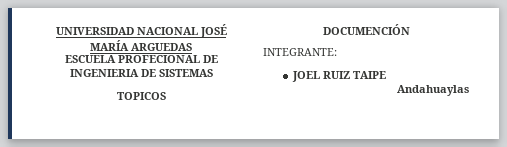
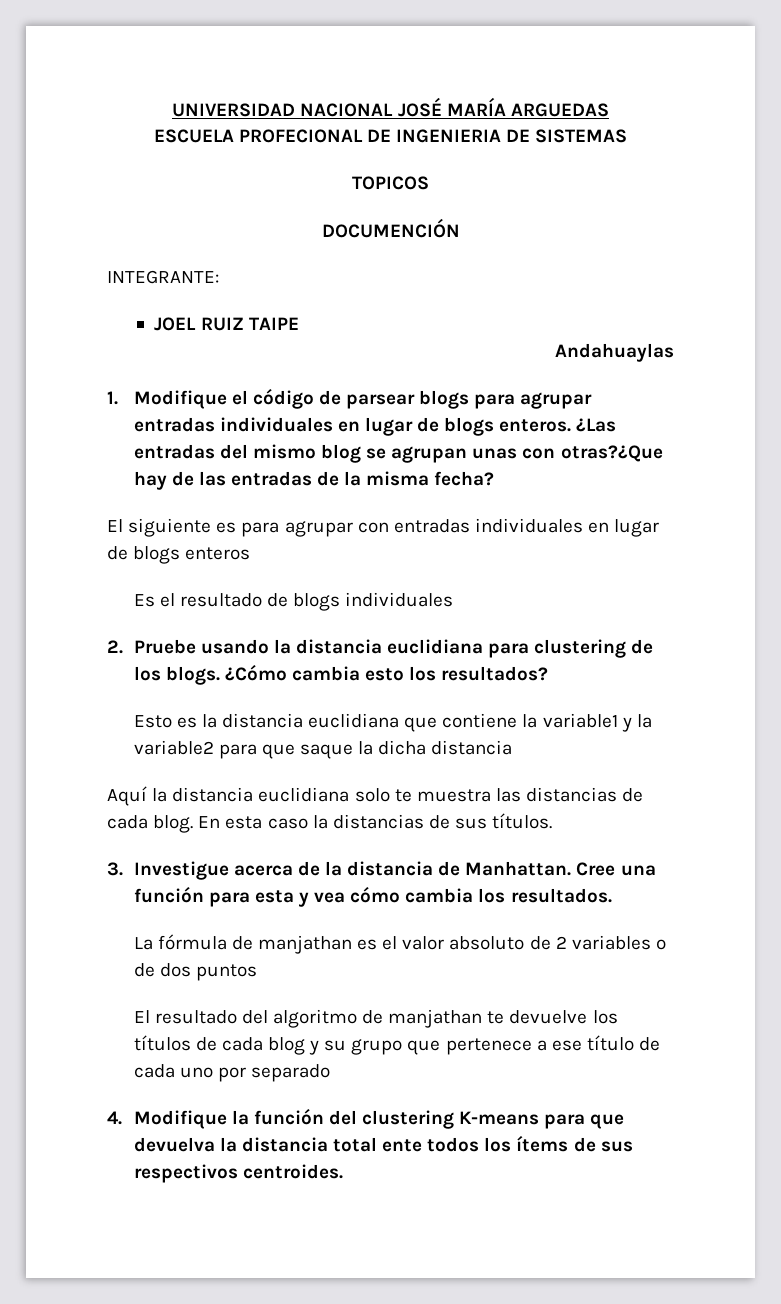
+ 1. Modifique el código de parsear blogs para agrupar entradas individuales en lugar de blogs enteros. ¿Las entradas del mismo blog se agrupan unas con otras?¿Que hay de las entradas de la misma fecha?
+ El siguiente es para agrupar con entradas individuales en lugar de blogs enteros
+ Es el resultado de blogs individuales
+ 2. Pruebe usando la distancia euclidiana para clustering de los blogs. ¿Cómo cambia esto los resultados?
+ Esto es la distancia euclidiana que contiene la variable1 y la variable2 para que saque la dicha distancia
+ Aquí la distancia euclidiana solo te muestra las distancias de cada blog. En esta caso la distancias de sus títulos.
+ 3. Investigue acerca de la distancia de Manhattan. Cree una función para esta y vea cómo cambia los resultados.
+ La fórmula de manjathan es el valor absoluto de 2 variables o de dos puntos
+ El resultado del algoritmo de manjathan te devuelve los títulos de cada blog y su grupo que pertenece a ese título de cada uno por separado
+ 4. Modifique la función del clustering K-means para que devuelva la distancia total ente todos los ítems de sus respectivos centroides.

